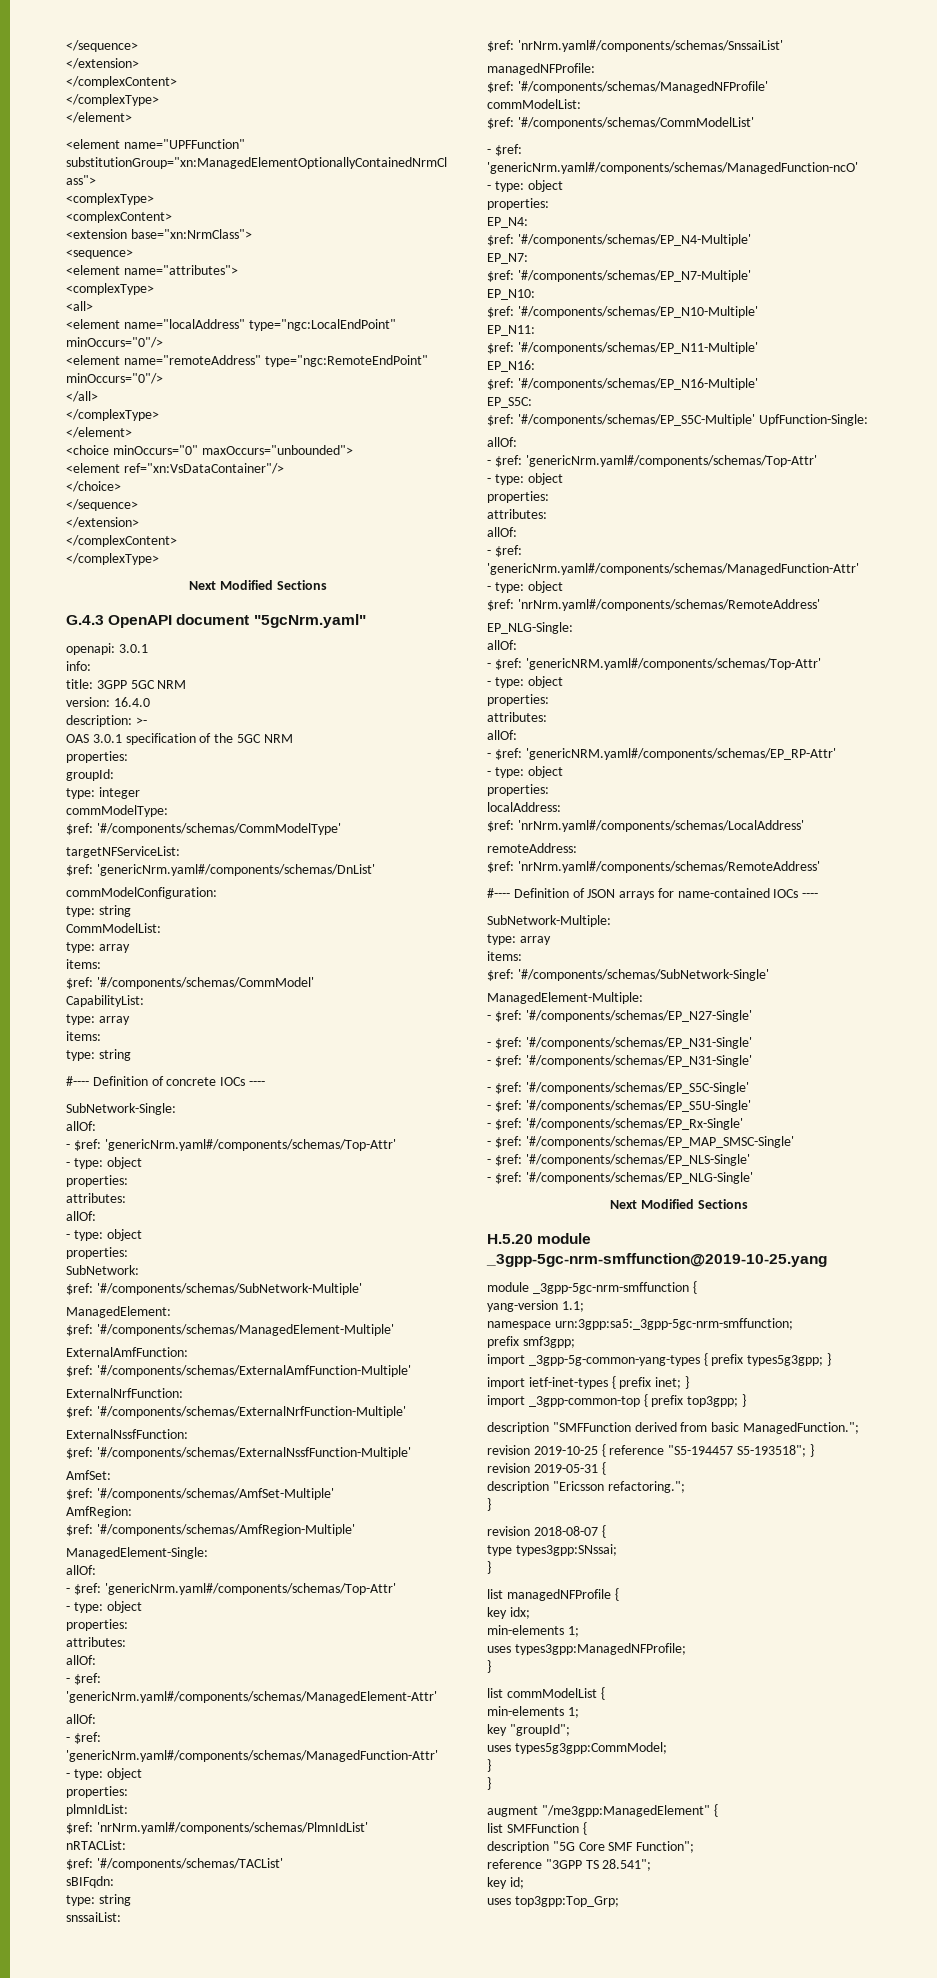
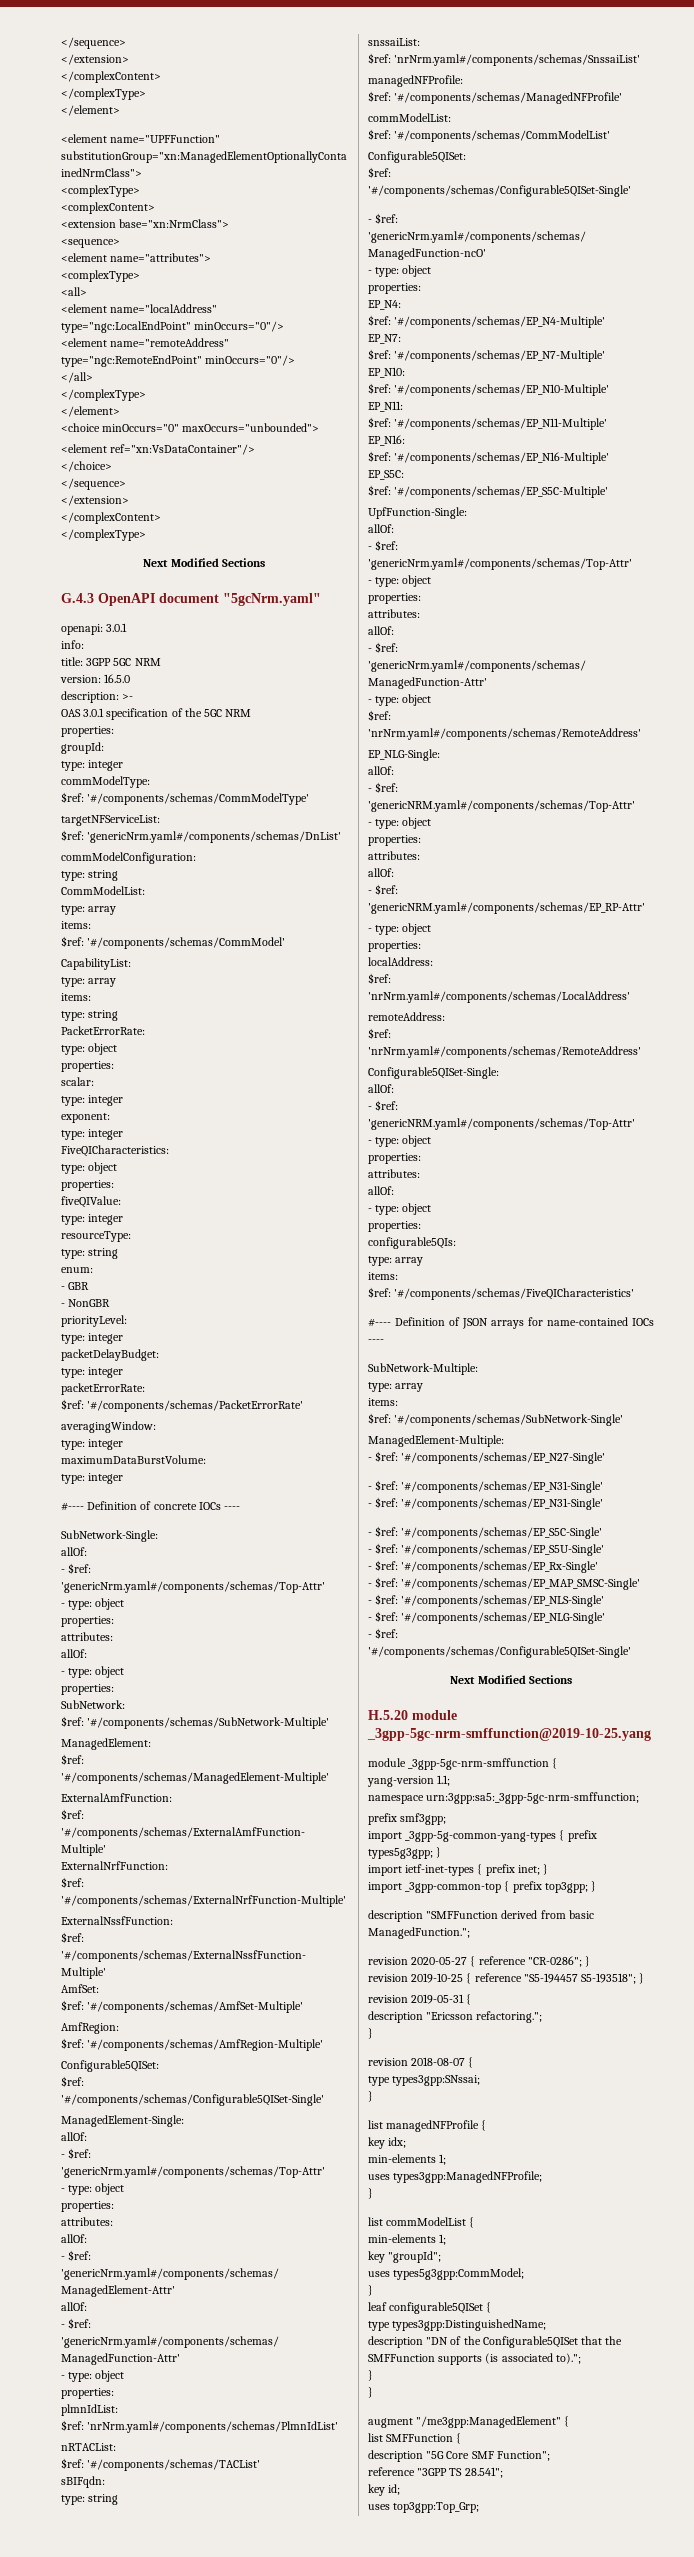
- version: 16.4.0
+ version: 16.5.0
+ PacketErrorRate:
+ type: object
+ properties:
+ scalar:
+ type: integer
+ exponent:
+ type: integer
+ FiveQICharacteristics:
+ type: object
+ properties:
+ fiveQIValue:
+ type: integer
+ resourceType:
+ type: string
+ enum:
+ - GBR
+ - NonGBR
+ priorityLevel:
+ type: integer
+ packetDelayBudget:
+ type: integer
+ packetErrorRate:
+ $ref: '#/components/schemas/PacketErrorRate'
+ averagingWindow:
+ type: integer
+ maximumDataBurstVolume:
+ type: integer
  $ref: '#/components/schemas/AmfRegion-Multiple'
+ Configurable5QISet:
+ $ref: '#/components/schemas/Configurable5QISet-Single'
  $ref: '#/components/schemas/CommModelList'
+ Configurable5QISet:
+ $ref: '#/components/schemas/Configurable5QISet-Single'
- $ref: '#/components/schemas/EP_S5C-Multiple' UpfFunction-Single:
+ $ref: '#/components/schemas/EP_S5C-Multiple'
+ UpfFunction-Single:
+ Configurable5QISet-Single:
+ allOf:
+ - $ref: 'genericNRM.yaml#/components/schemas/Top-Attr'
+ - type: object
+ properties:
+ attributes:
+ allOf:
+ - type: object
+ properties:
+ configurable5QIs:
+ type: array
+ items:
+ $ref: '#/components/schemas/FiveQICharacteristics'
+ - $ref: '#/components/schemas/Configurable5QISet-Single'
+ revision 2020-05-27 { reference "CR-0286"; }
+ leaf configurable5QISet {
+ type types3gpp:DistinguishedName;
+ description "DN of the Configurable5QISet that the SMFFunction supports (is associated to).";
+ }

